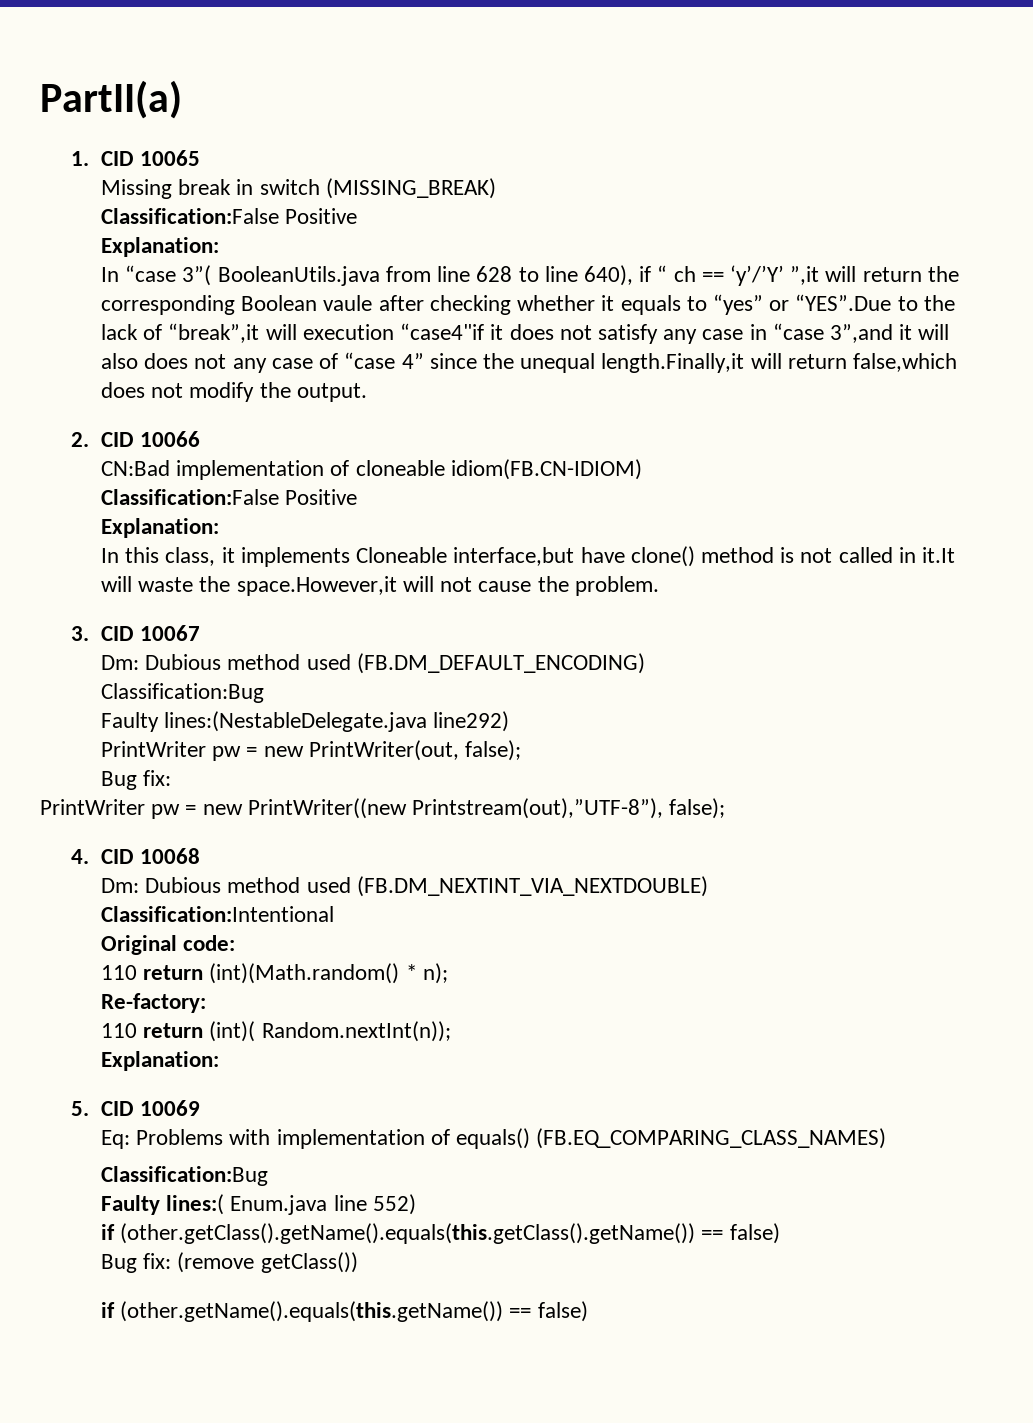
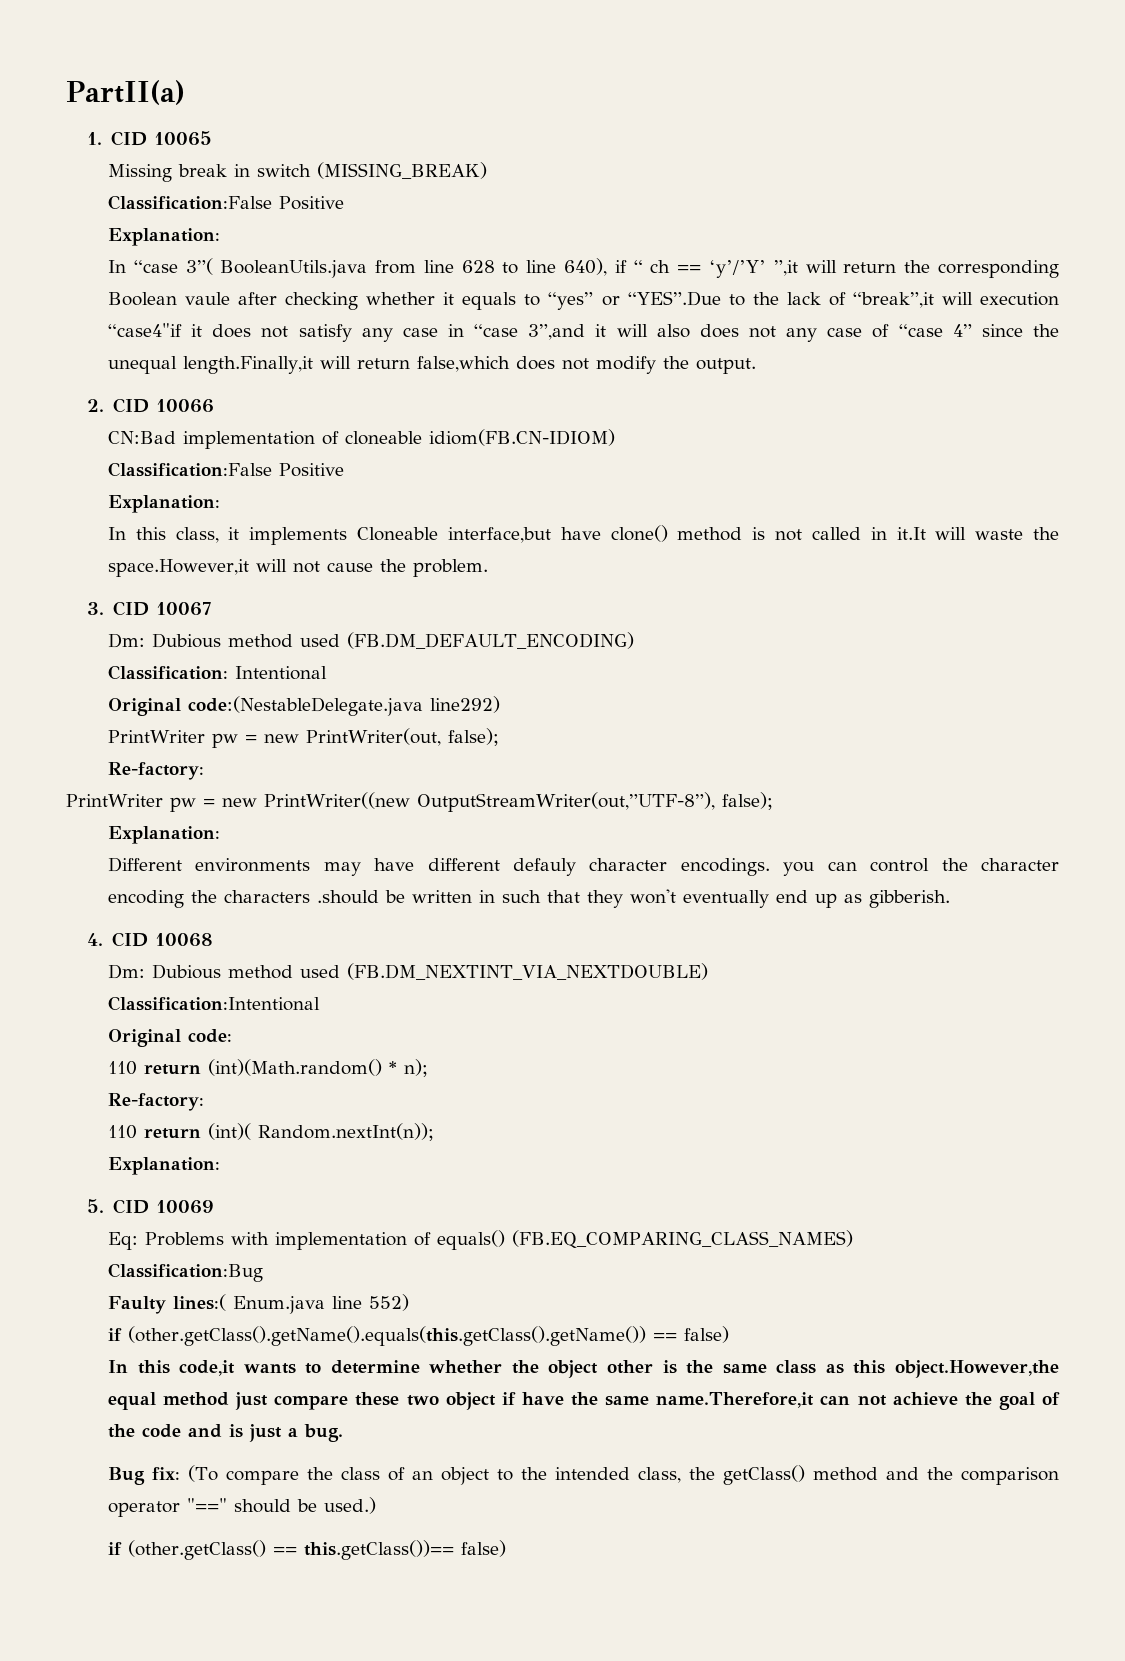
  Dm: Dubious method used (FB.DM_DEFAULT_ENCODING)
- Classification:Bug
- Faulty lines:(NestableDelegate.java line292)
+ Classification: Intentional
+ Original code:(NestableDelegate.java line292)
  PrintWriter pw = new PrintWriter(out, false);
- Bug fix:
+ Re-factory:
- PrintWriter pw = new PrintWriter((new Printstream(out),”UTF-8”), false);
+ PrintWriter pw = new PrintWriter((new OutputStreamWriter(out,”UTF-8”), false);
+ Explanation:
+ Different environments may have different defauly character encodings. you can control the character encoding the characters .should be written in such that they won't eventually end up as gibberish.
- Bug fix: (remove getClass())
- if (other.getName().equals(this.getName()) == false)
+ In this code,it wants to determine whether the object other is the same class as this object.However,the equal method just compare these two object if have the same name.Therefore,it can not achieve the goal of the code and is just a bug.
+ Bug fix: (To compare the class of an object to the intended class, the getClass() method and the comparison operator "==" should be used.)
+ if (other.getClass() == this.getClass())== false)

